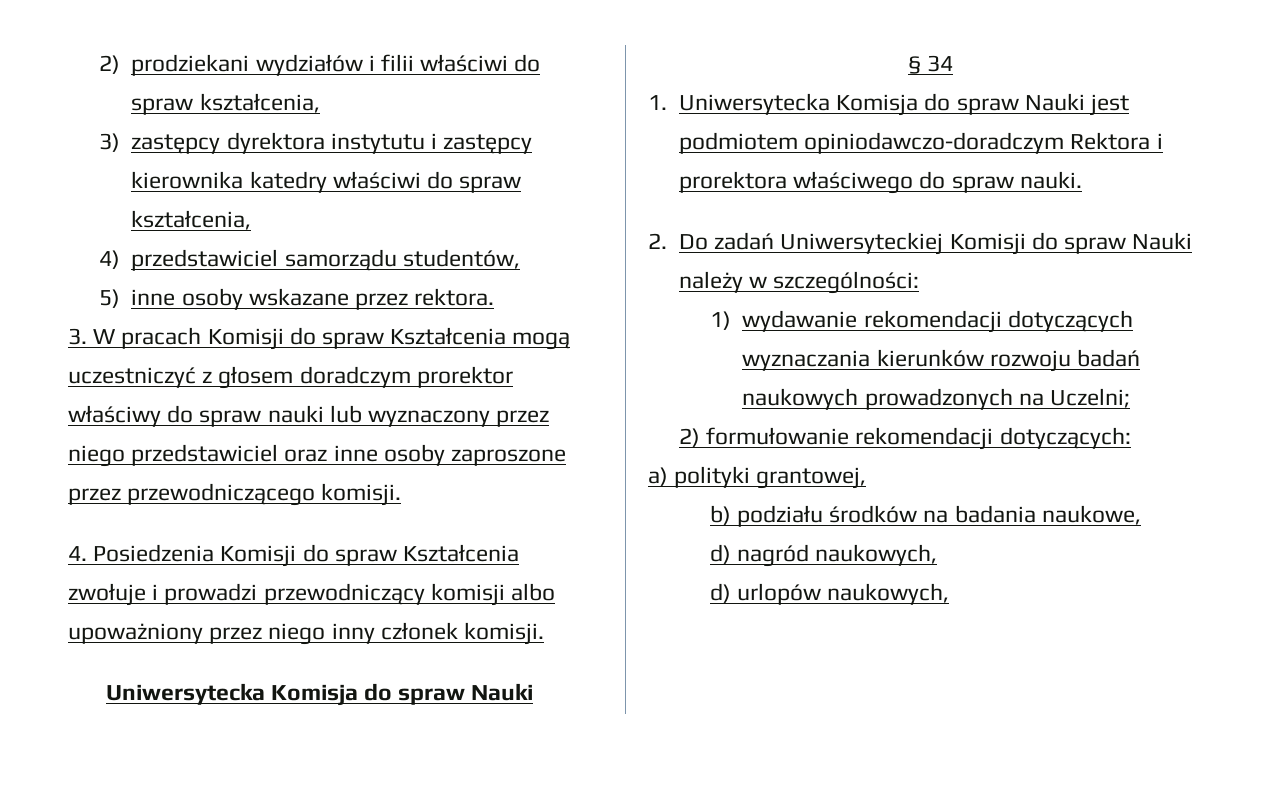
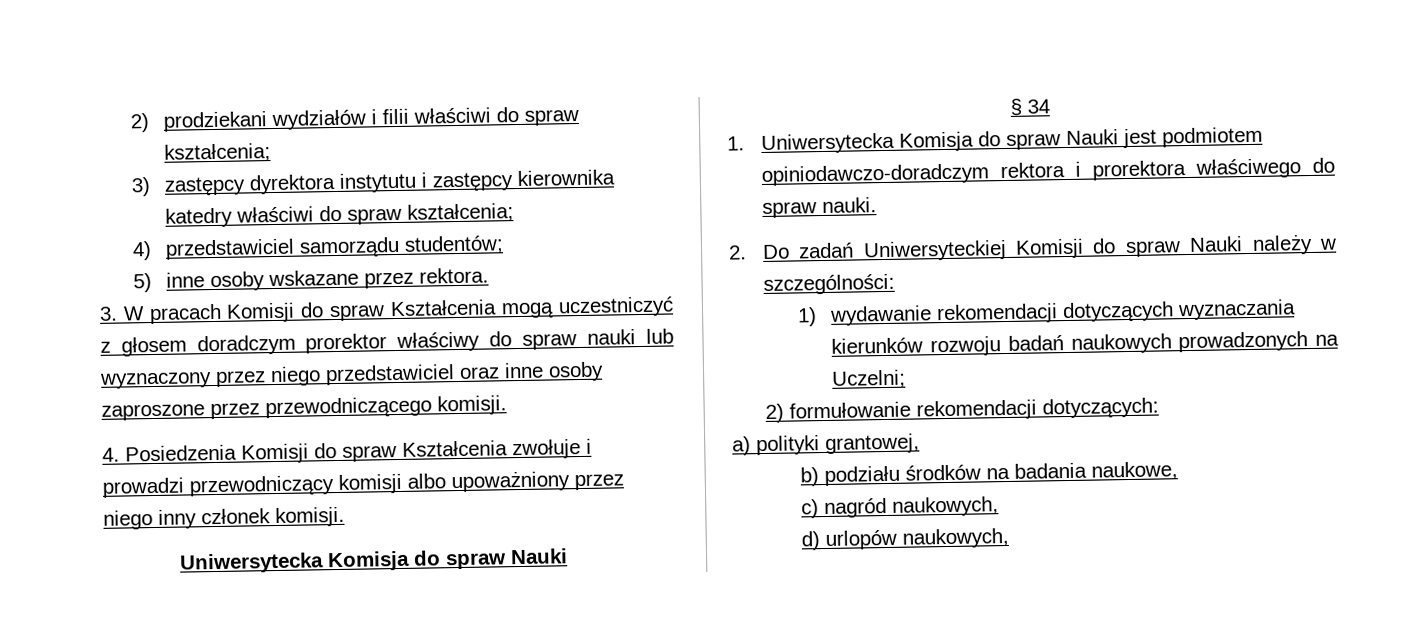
- 2) prodziekani wydziałów i filii właściwi do spraw kształcenia,
+ 2) prodziekani wydziałów i filii właściwi do spraw kształcenia;
- 3) zastępcy dyrektora instytutu i zastępcy kierownika katedry właściwi do spraw kształcenia,
+ 3) zastępcy dyrektora instytutu i zastępcy kierownika katedry właściwi do spraw kształcenia;
- 4) przedstawiciel samorządu studentów,
+ 4) przedstawiciel samorządu studentów;
- 1. Uniwersytecka Komisja do spraw Nauki jest podmiotem opiniodawczo-doradczym Rektora i prorektora właściwego do spraw nauki.
+ 1. Uniwersytecka Komisja do spraw Nauki jest podmiotem opiniodawczo-doradczym rektora i prorektora właściwego do spraw nauki.
- d) nagród naukowych,
+ c) nagród naukowych,

